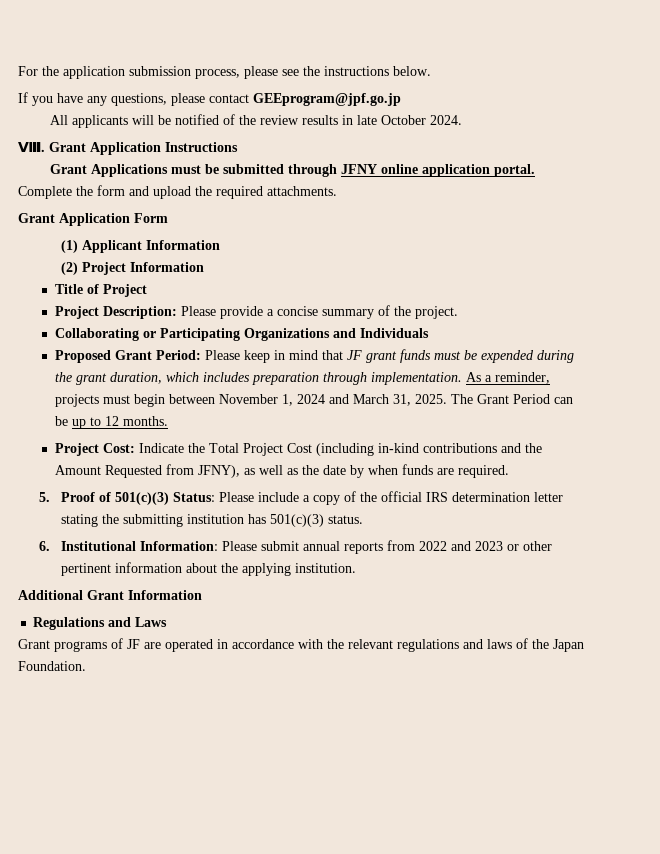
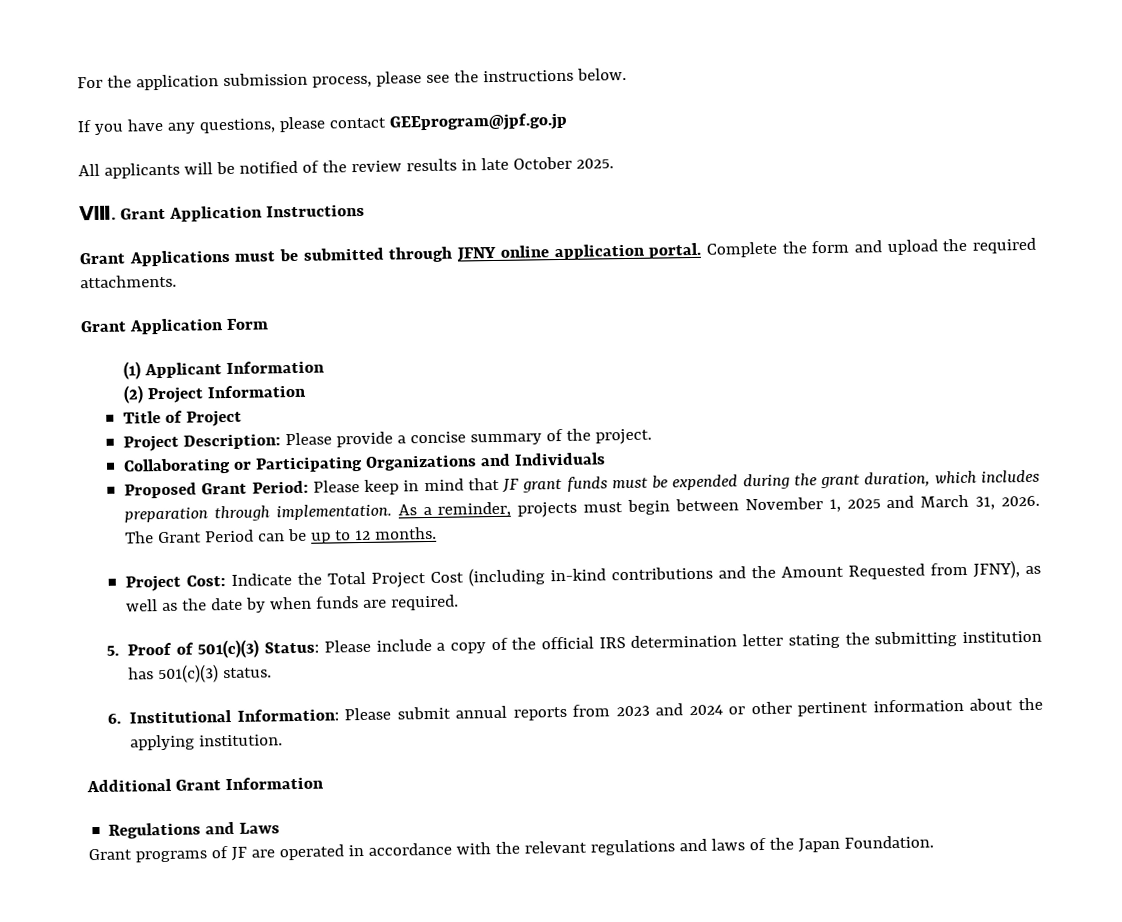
- All applicants will be notified of the review results in late October 2024.
+ All applicants will be notified of the review results in late October 2025.
- As a reminder, projects must begin between November 1, 2024 and March 31, 2025.
+ As a reminder, projects must begin between November 1, 2025 and March 31, 2026.
- 6. Institutional Information: Please submit annual reports from 2022 and 2023 or other pertinent information about the applying institution.
+ 6. Institutional Information: Please submit annual reports from 2023 and 2024 or other pertinent information about the applying institution.

